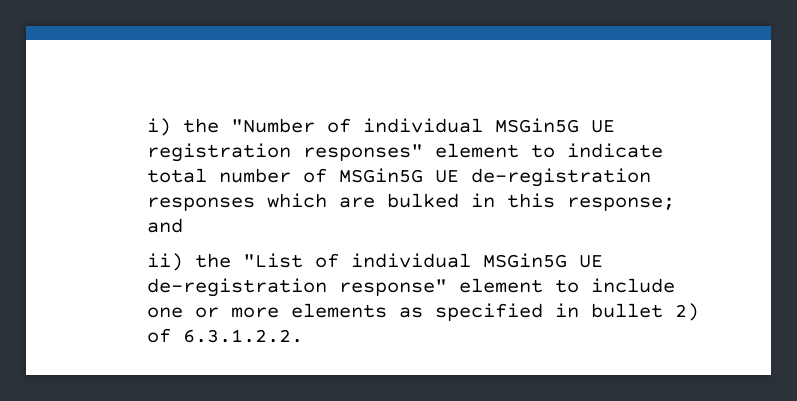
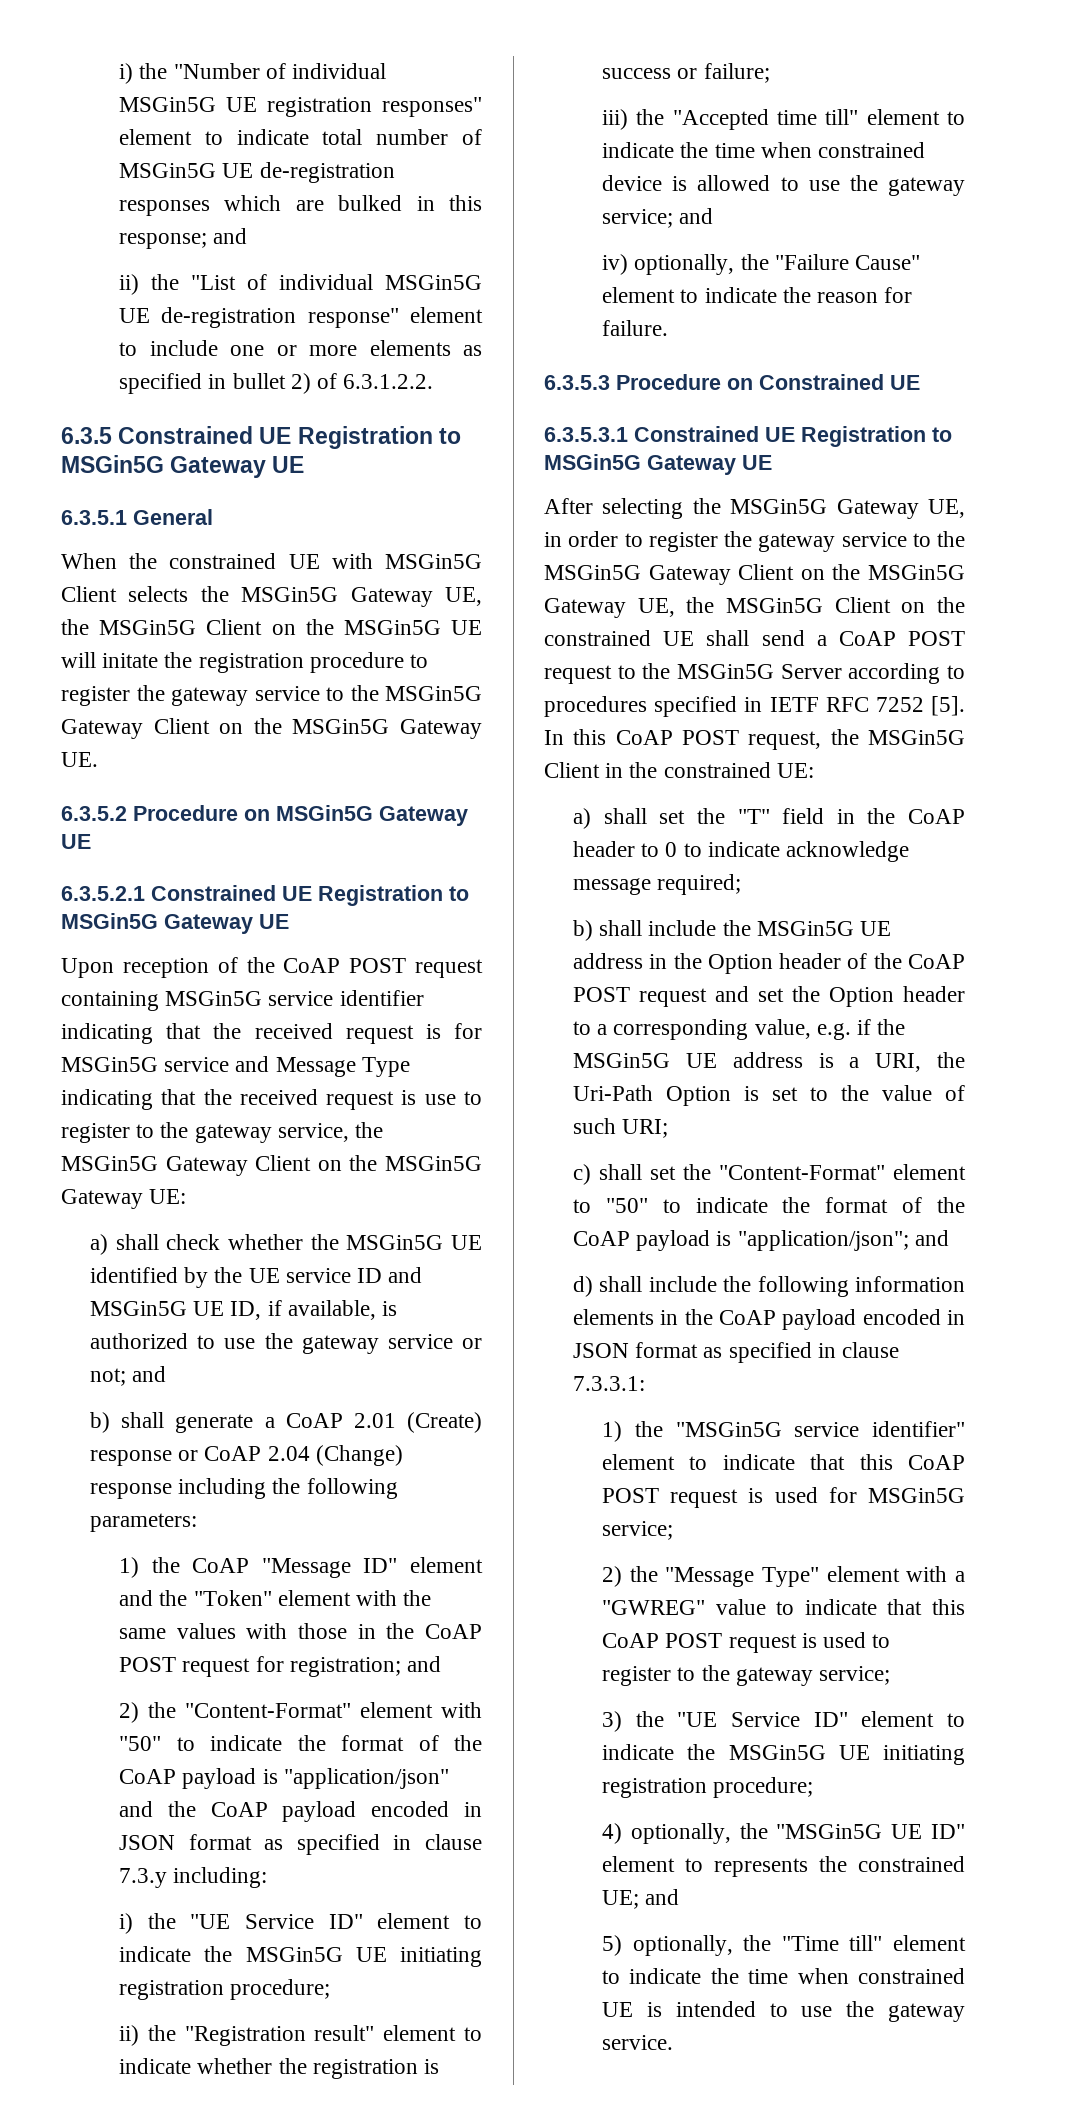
+ 6.3.5 Constrained UE Registration to MSGin5G Gateway UE
+ 6.3.5.1 General
+ When the constrained UE with MSGin5G Client selects the MSGin5G Gateway UE, the MSGin5G Client on the MSGin5G UE will initate the registration procedure to register the gateway service to the MSGin5G Gateway Client on the MSGin5G Gateway UE.
+ 6.3.5.2 Procedure on MSGin5G Gateway UE
+ 6.3.5.2.1 Constrained UE Registration to MSGin5G Gateway UE
+ Upon reception of the CoAP POST request containing MSGin5G service identifier indicating that the received request is for MSGin5G service and Message Type indicating that the received request is use to register to the gateway service, the MSGin5G Gateway Client on the MSGin5G Gateway UE:
+ a) shall check whether the MSGin5G UE identified by the UE service ID and MSGin5G UE ID, if available, is authorized to use the gateway service or not; and
+ b) shall generate a CoAP 2.01 (Create) response or CoAP 2.04 (Change) response including the following parameters:
+ 1) the CoAP "Message ID" element and the "Token" element with the same values with those in the CoAP POST request for registration; and
+ 2) the "Content-Format" element with "50" to indicate the format of the CoAP payload is "application/json" and the CoAP payload encoded in JSON format as specified in clause 7.3.y including:
+ i) the "UE Service ID" element to indicate the MSGin5G UE initiating registration procedure;
+ ii) the "Registration result" element to indicate whether the registration is success or failure;
+ iii) the "Accepted time till" element to indicate the time when constrained device is allowed to use the gateway service; and
+ iv) optionally, the "Failure Cause" element to indicate the reason for failure.
+ 6.3.5.3 Procedure on Constrained UE
+ 6.3.5.3.1 Constrained UE Registration to MSGin5G Gateway UE
+ After selecting the MSGin5G Gateway UE, in order to register the gateway service to the MSGin5G Gateway Client on the MSGin5G Gateway UE, the MSGin5G Client on the constrained UE shall send a CoAP POST request to the MSGin5G Server according to procedures specified in IETF RFC 7252 [5]. In this CoAP POST request, the MSGin5G Client in the constrained UE:
+ a) shall set the "T" field in the CoAP header to 0 to indicate acknowledge message required;
+ b) shall include the MSGin5G UE address in the Option header of the CoAP POST request and set the Option header to a corresponding value, e.g. if the MSGin5G UE address is a URI, the Uri-Path Option is set to the value of such URI;
+ c) shall set the "Content-Format" element to "50" to indicate the format of the CoAP payload is "application/json"; and
+ d) shall include the following information elements in the CoAP payload encoded in JSON format as specified in clause 7.3.3.1:
+ 1) the "MSGin5G service identifier" element to indicate that this CoAP POST request is used for MSGin5G service;
+ 2) the "Message Type" element with a "GWREG" value to indicate that this CoAP POST request is used to register to the gateway service;
+ 3) the "UE Service ID" element to indicate the MSGin5G UE initiating registration procedure;
+ 4) optionally, the "MSGin5G UE ID" element to represents the constrained UE; and
+ 5) optionally, the "Time till" element to indicate the time when constrained UE is intended to use the gateway service.

